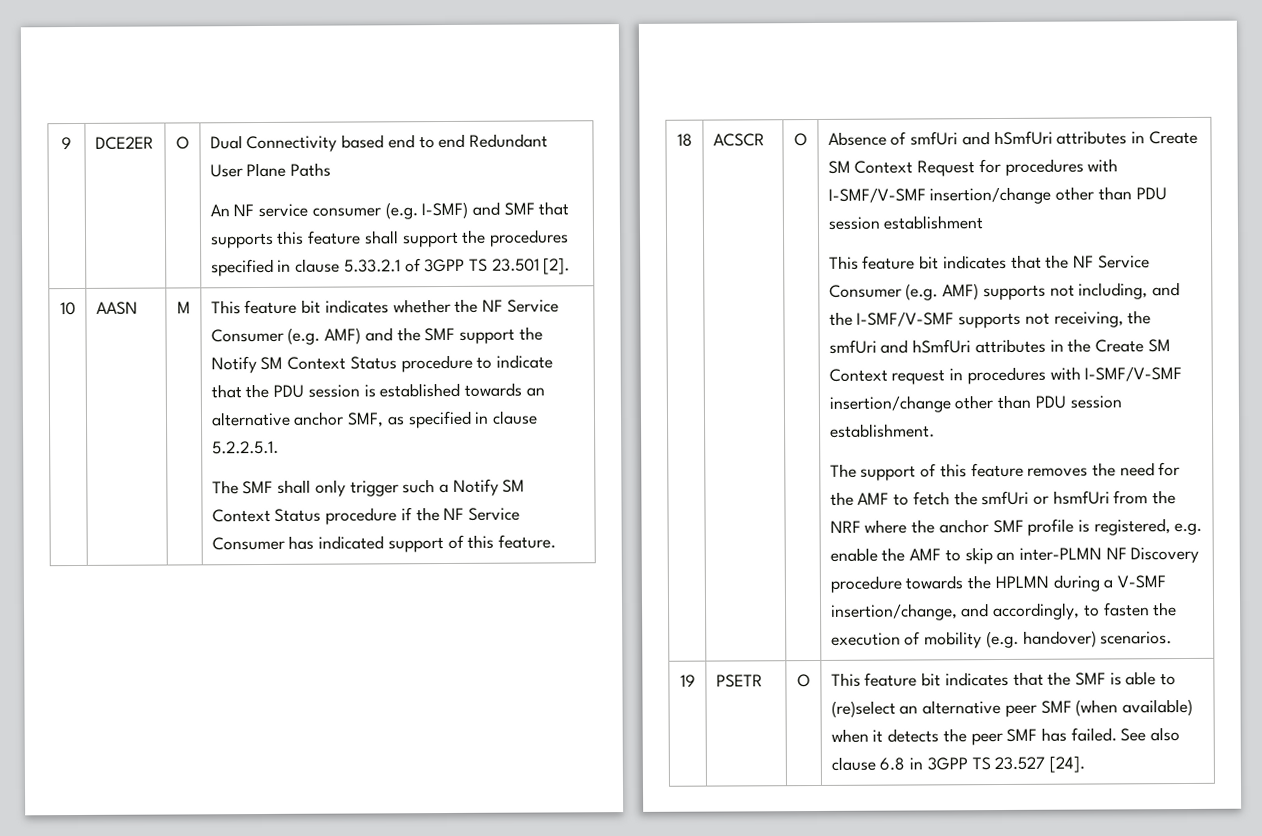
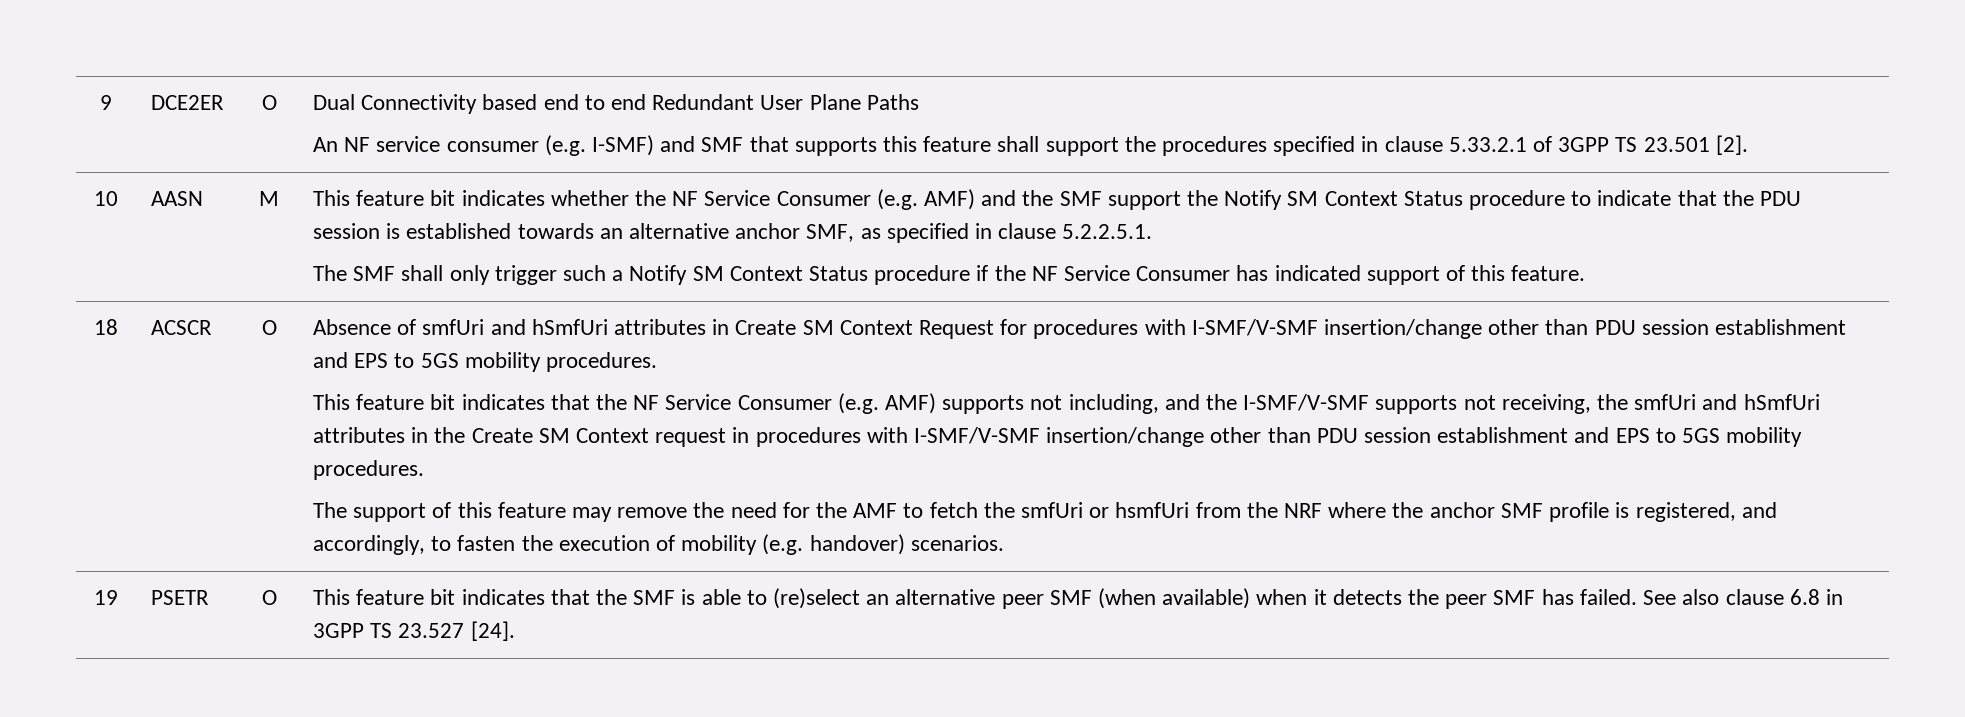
- Absence of smfUri and hSmfUri attributes in Create SM Context Request for procedures with I-SMF/V-SMF insertion/change other than PDU session establishment
+ Absence of smfUri and hSmfUri attributes in Create SM Context Request for procedures with I-SMF/V-SMF insertion/change other than PDU session establishment and EPS to 5GS mobility procedures.
- This feature bit indicates that the NF Service Consumer (e.g. AMF) supports not including, and the I-SMF/V-SMF supports not receiving, the smfUri and hSmfUri attributes in the Create SM Context request in procedures with I-SMF/V-SMF insertion/change other than PDU session establishment.
+ This feature bit indicates that the NF Service Consumer (e.g. AMF) supports not including, and the I-SMF/V-SMF supports not receiving, the smfUri and hSmfUri attributes in the Create SM Context request in procedures with I-SMF/V-SMF insertion/change other than PDU session establishment and EPS to 5GS mobility procedures.
- The support of this feature removes the need for the AMF to fetch the smfUri or hsmfUri from the NRF where the anchor SMF profile is registered, e.g. enable the AMF to skip an inter-PLMN NF Discovery procedure towards the HPLMN during a V-SMF insertion/change, and accordingly, to fasten the execution of mobility (e.g. handover) scenarios.
+ The support of this feature may remove the need for the AMF to fetch the smfUri or hsmfUri from the NRF where the anchor SMF profile is registered, and accordingly, to fasten the execution of mobility (e.g. handover) scenarios.

